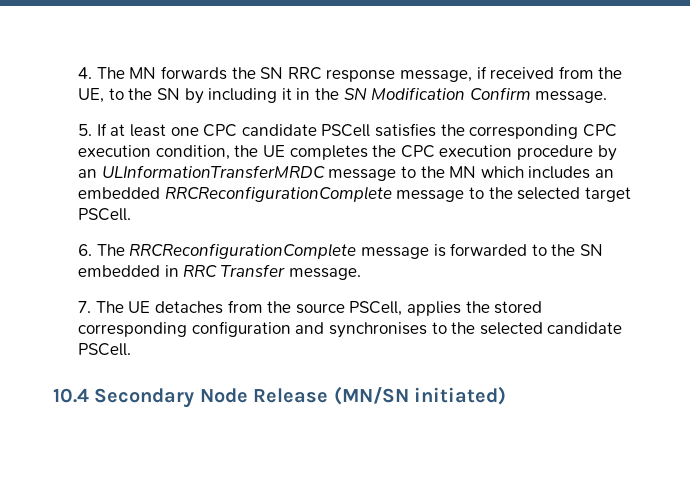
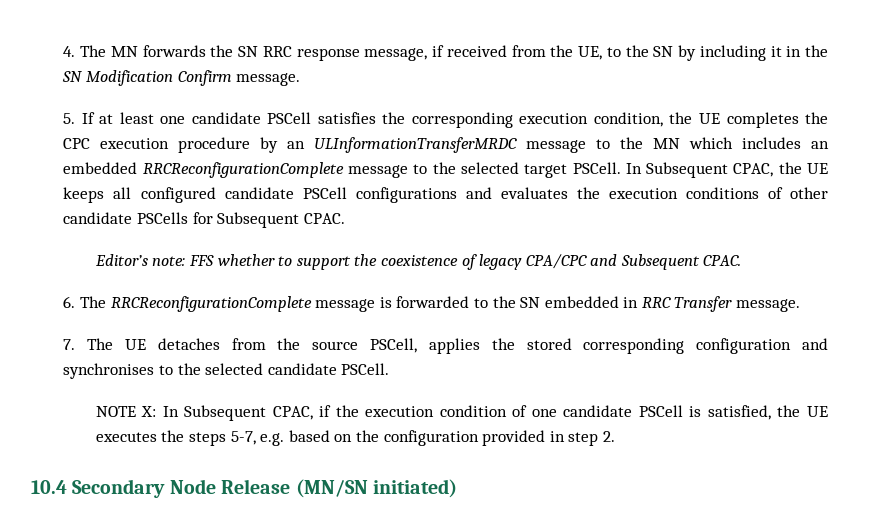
- 5. If at least one CPC candidate PSCell satisfies the corresponding CPC execution condition, the UE completes the CPC execution procedure by an ULInformationTransferMRDC message to the MN which includes an embedded RRCReconfigurationComplete message to the selected target PSCell.
+ 5. If at least one candidate PSCell satisfies the corresponding execution condition, the UE completes the CPC execution procedure by an ULInformationTransferMRDC message to the MN which includes an embedded RRCReconfigurationComplete message to the selected target PSCell. In Subsequent CPAC, the UE keeps all configured candidate PSCell configurations and evaluates the execution conditions of other candidate PSCells for Subsequent CPAC.
+ Editor’s note: FFS whether to support the coexistence of legacy CPA/CPC and Subsequent CPAC.
+ NOTE X: In Subsequent CPAC, if the execution condition of one candidate PSCell is satisfied, the UE executes the steps 5-7, e.g. based on the configuration provided in step 2.

